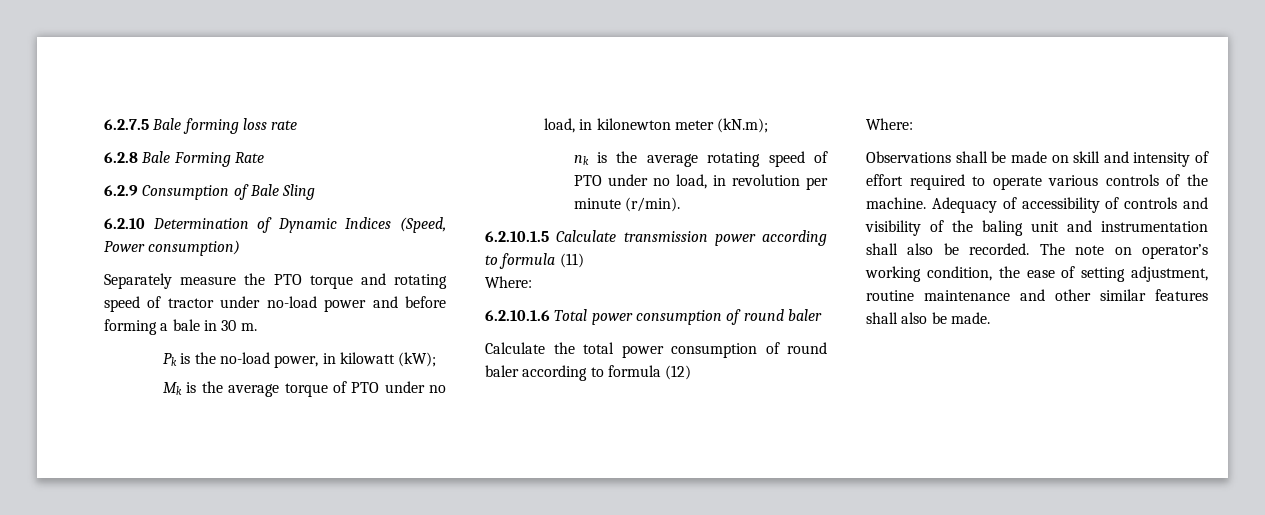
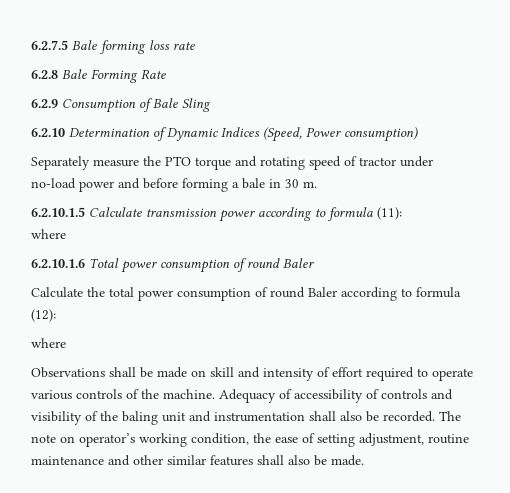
- Pk is the no-load power, in kilowatt (kW);
- Mk is the average torque of PTO under no load, in kilonewton meter (kN.m);
- nk is the average rotating speed of PTO under no load, in revolution per minute (r/min).
- 6.2.10.1.5 Calculate transmission power according to formula (11)
- Where:
+ 6.2.10.1.5 Calculate transmission power according to formula (11):
+ where
- 6.2.10.1.6 Total power consumption of round baler
+ 6.2.10.1.6 Total power consumption of round Baler
- Calculate the total power consumption of round baler according to formula (12)
- Where:
+ Calculate the total power consumption of round Baler according to formula (12):
+ where

